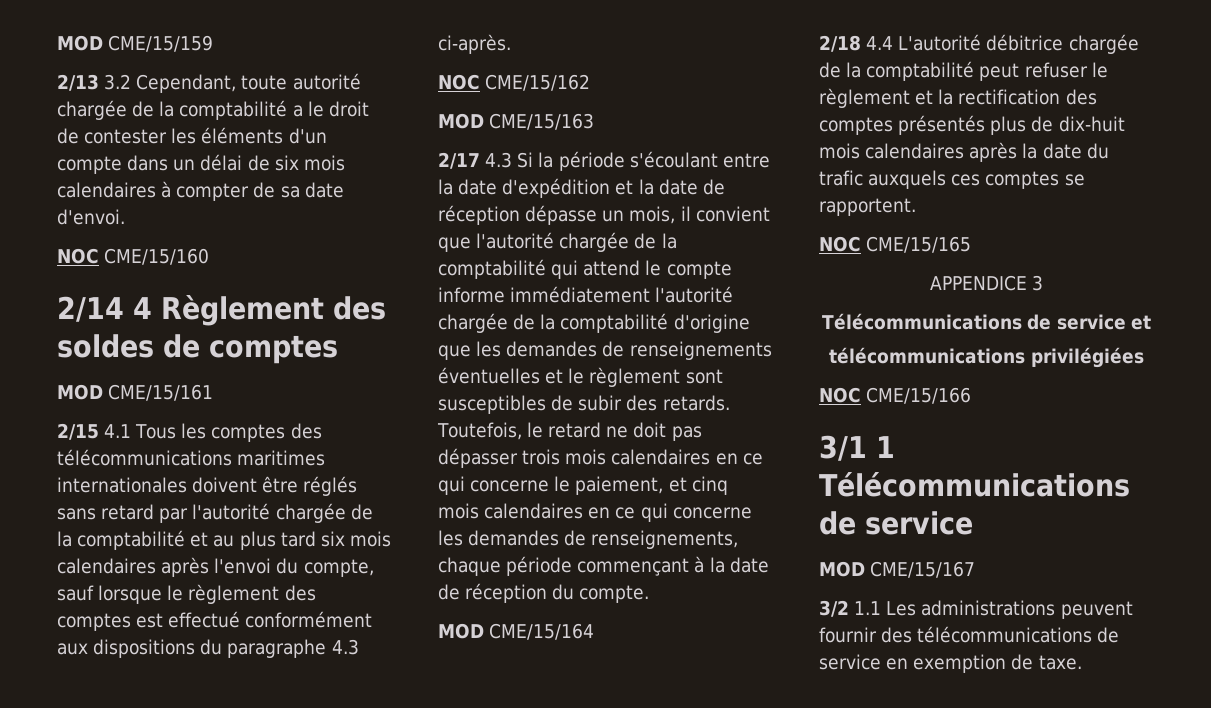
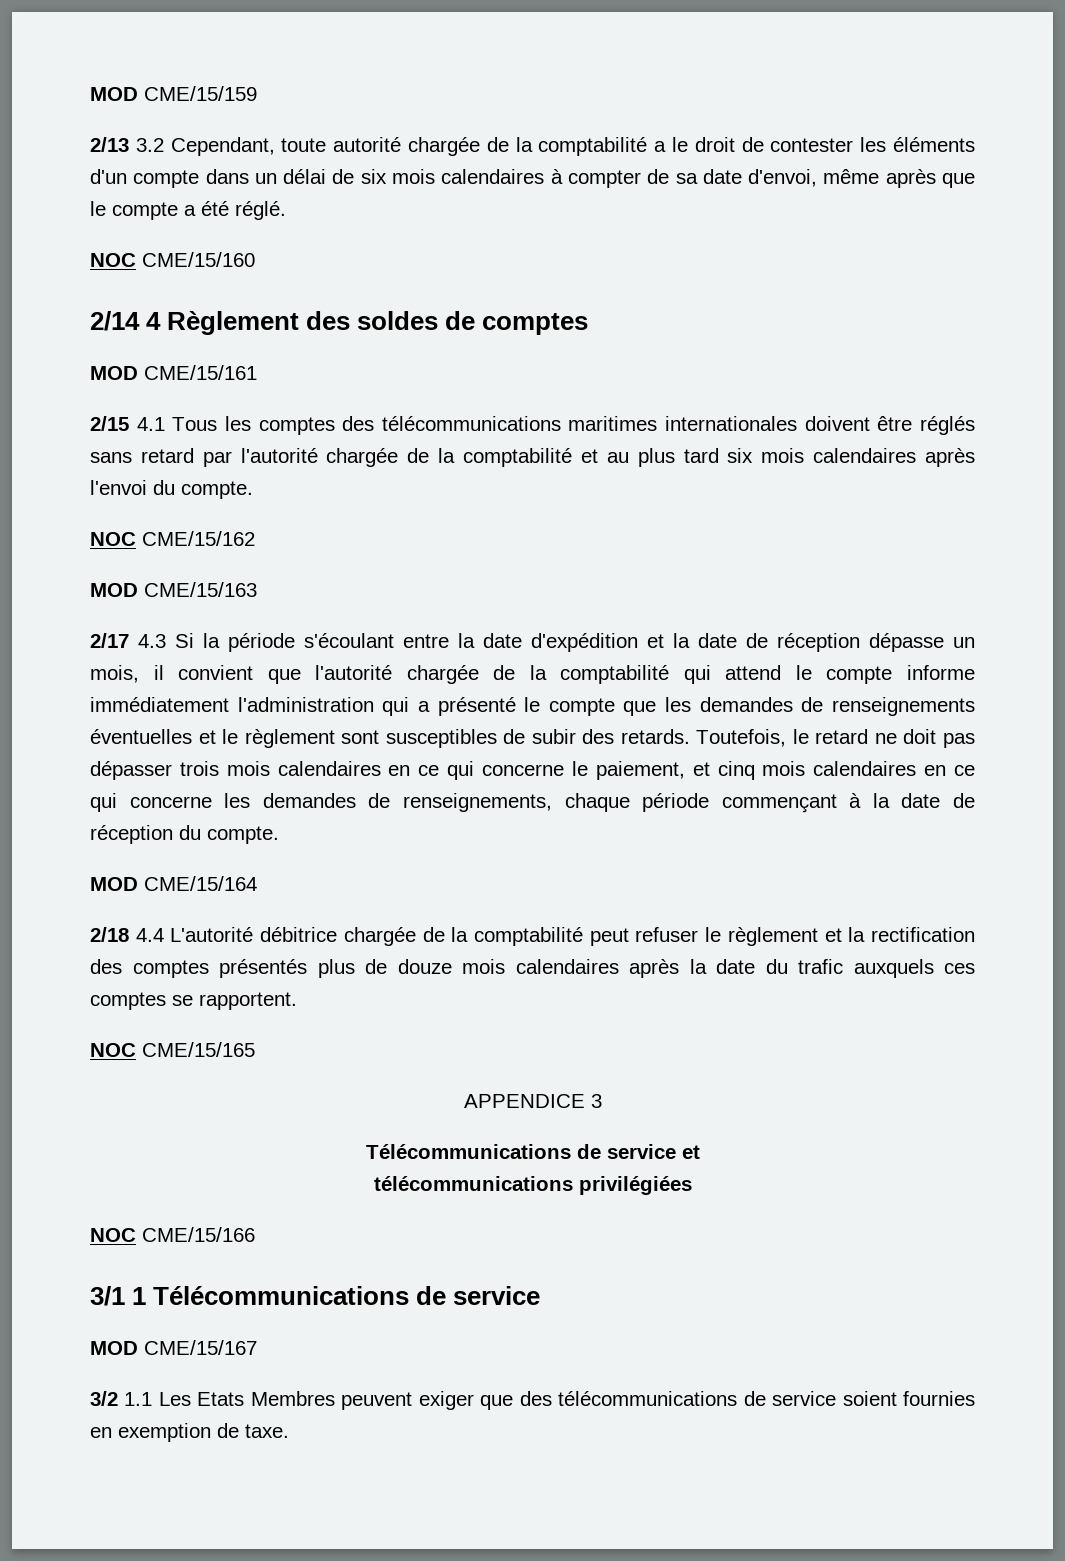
- 2/13 3.2 Cependant, toute autorité chargée de la comptabilité a le droit de contester les éléments d'un compte dans un délai de six mois calendaires à compter de sa date d'envoi.
+ 2/13 3.2 Cependant, toute autorité chargée de la comptabilité a le droit de contester les éléments d'un compte dans un délai de six mois calendaires à compter de sa date d'envoi, même après que le compte a été réglé.
- 2/15 4.1 Tous les comptes des télécommunications maritimes internationales doivent être réglés sans retard par l'autorité chargée de la comptabilité et au plus tard six mois calendaires après l'envoi du compte, sauf lorsque le règlement des comptes est effectué conformément aux dispositions du paragraphe 4.3 ci-après.
+ 2/15 4.1 Tous les comptes des télécommunications maritimes internationales doivent être réglés sans retard par l'autorité chargée de la comptabilité et au plus tard six mois calendaires après l'envoi du compte.
- 2/17 4.3 Si la période s'écoulant entre la date d'expédition et la date de réception dépasse un mois, il convient que l'autorité chargée de la comptabilité qui attend le compte informe immédiatement l'autorité chargée de la comptabilité d'origine que les demandes de renseignements éventuelles et le règlement sont susceptibles de subir des retards.
+ 2/17 4.3 Si la période s'écoulant entre la date d'expédition et la date de réception dépasse un mois, il convient que l'autorité chargée de la comptabilité qui attend le compte informe immédiatement l'administration qui a présenté le compte que les demandes de renseignements éventuelles et le règlement sont susceptibles de subir des retards.
- 2/18 4.4 L'autorité débitrice chargée de la comptabilité peut refuser le règlement et la rectification des comptes présentés plus de dix-huit mois calendaires après la date du trafic auxquels ces comptes se rapportent.
+ 2/18 4.4 L'autorité débitrice chargée de la comptabilité peut refuser le règlement et la rectification des comptes présentés plus de douze mois calendaires après la date du trafic auxquels ces comptes se rapportent.
- 3/2 1.1 Les administrations peuvent fournir des télécommunications de service en exemption de taxe.
+ 3/2 1.1 Les Etats Membres peuvent exiger que des télécommunications de service soient fournies en exemption de taxe.

